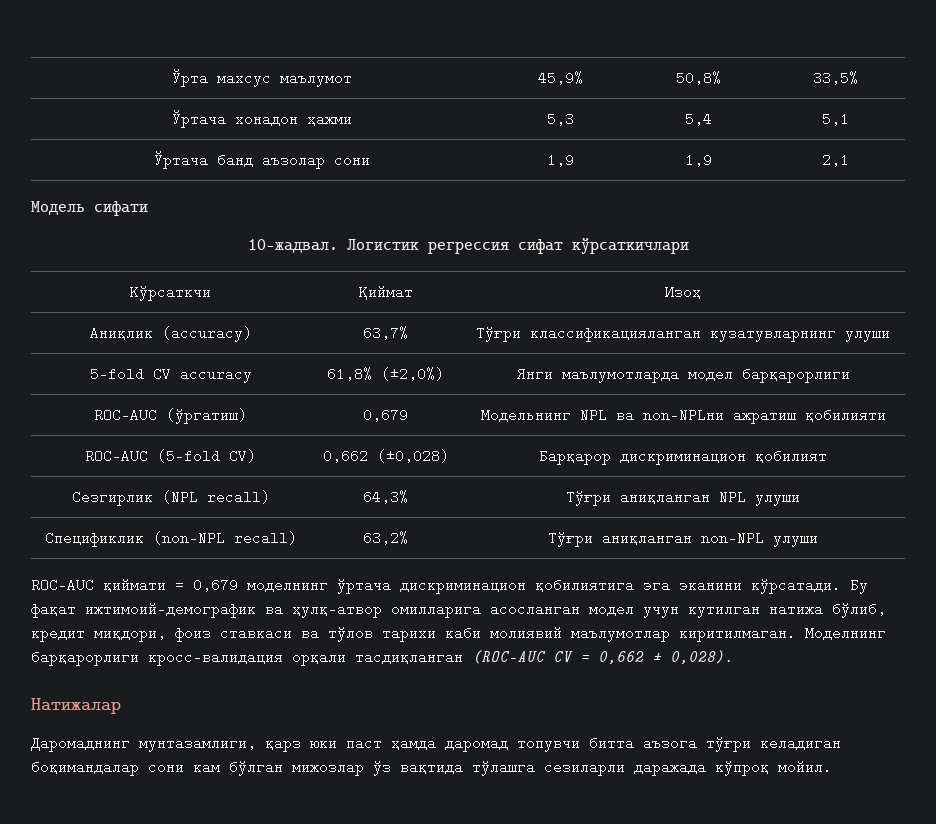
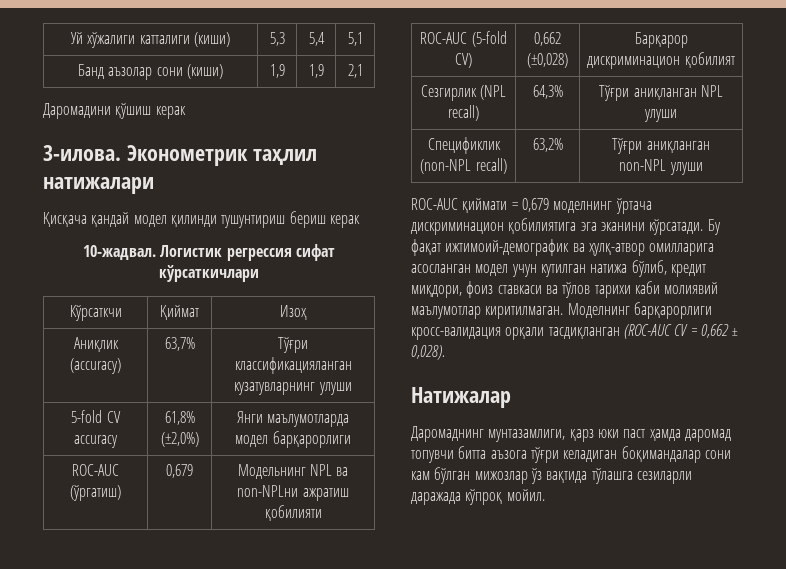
- Ўрта махсус маълумот | 45,9% | 50,8% | 33,5%
- Ўртача хонадон ҳажми | 5,3 | 5,4 | 5,1
+ Уй хўжалиги катталиги (киши) | 5,3 | 5,4 | 5,1
- Ўртача банд аъзолар сони | 1,9 | 1,9 | 2,1
+ Банд аъзолар сони (киши) | 1,9 | 1,9 | 2,1
- Модель сифати
+ Даромадини қўшиш керак
+ 3-илова. Эконометрик таҳлил натижалари
+ Қисқача қандай модел қилинди тушунтириш бериш керак

